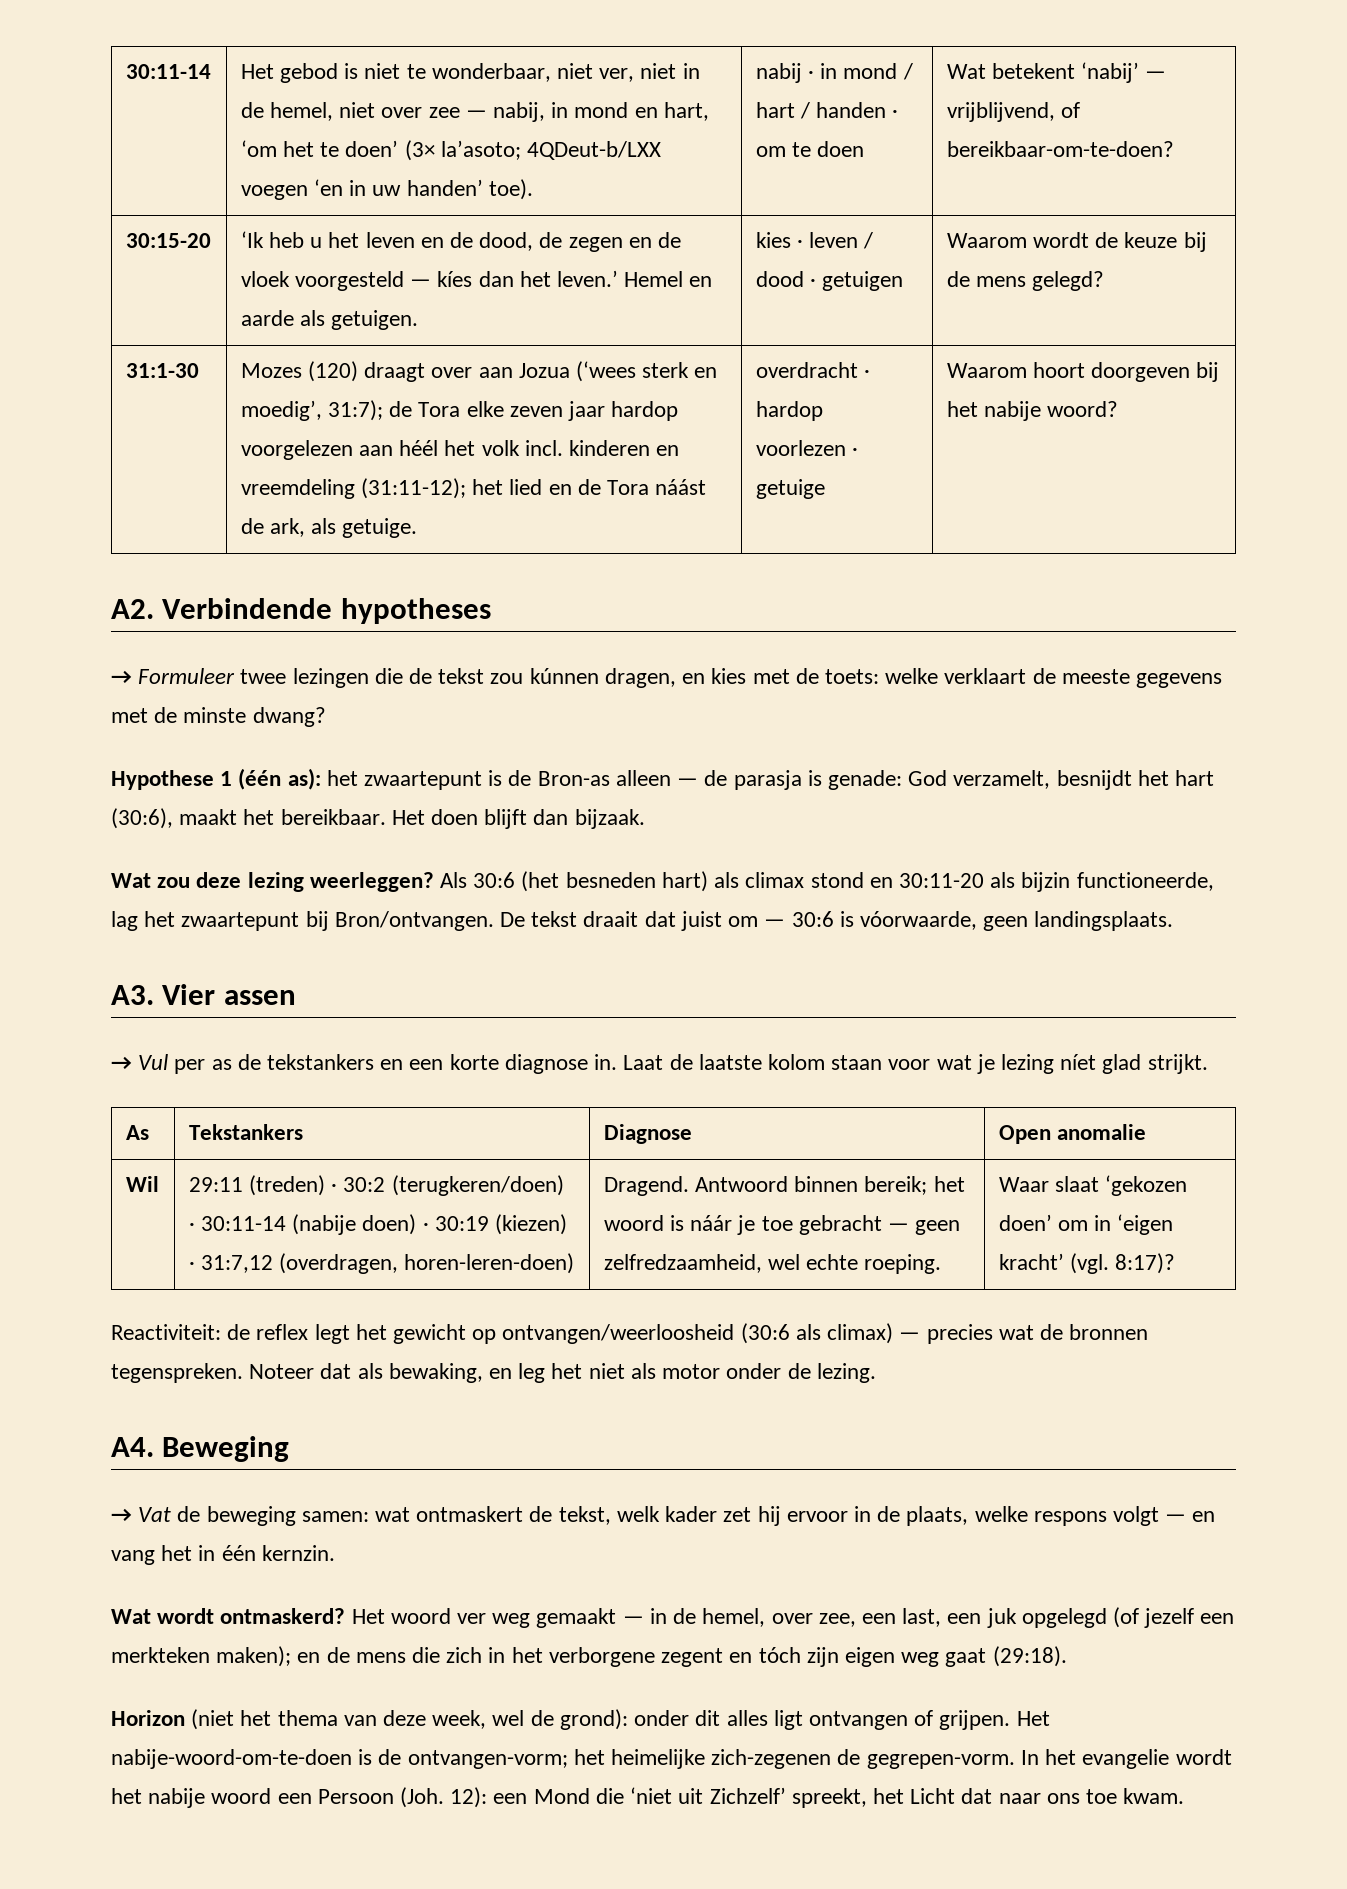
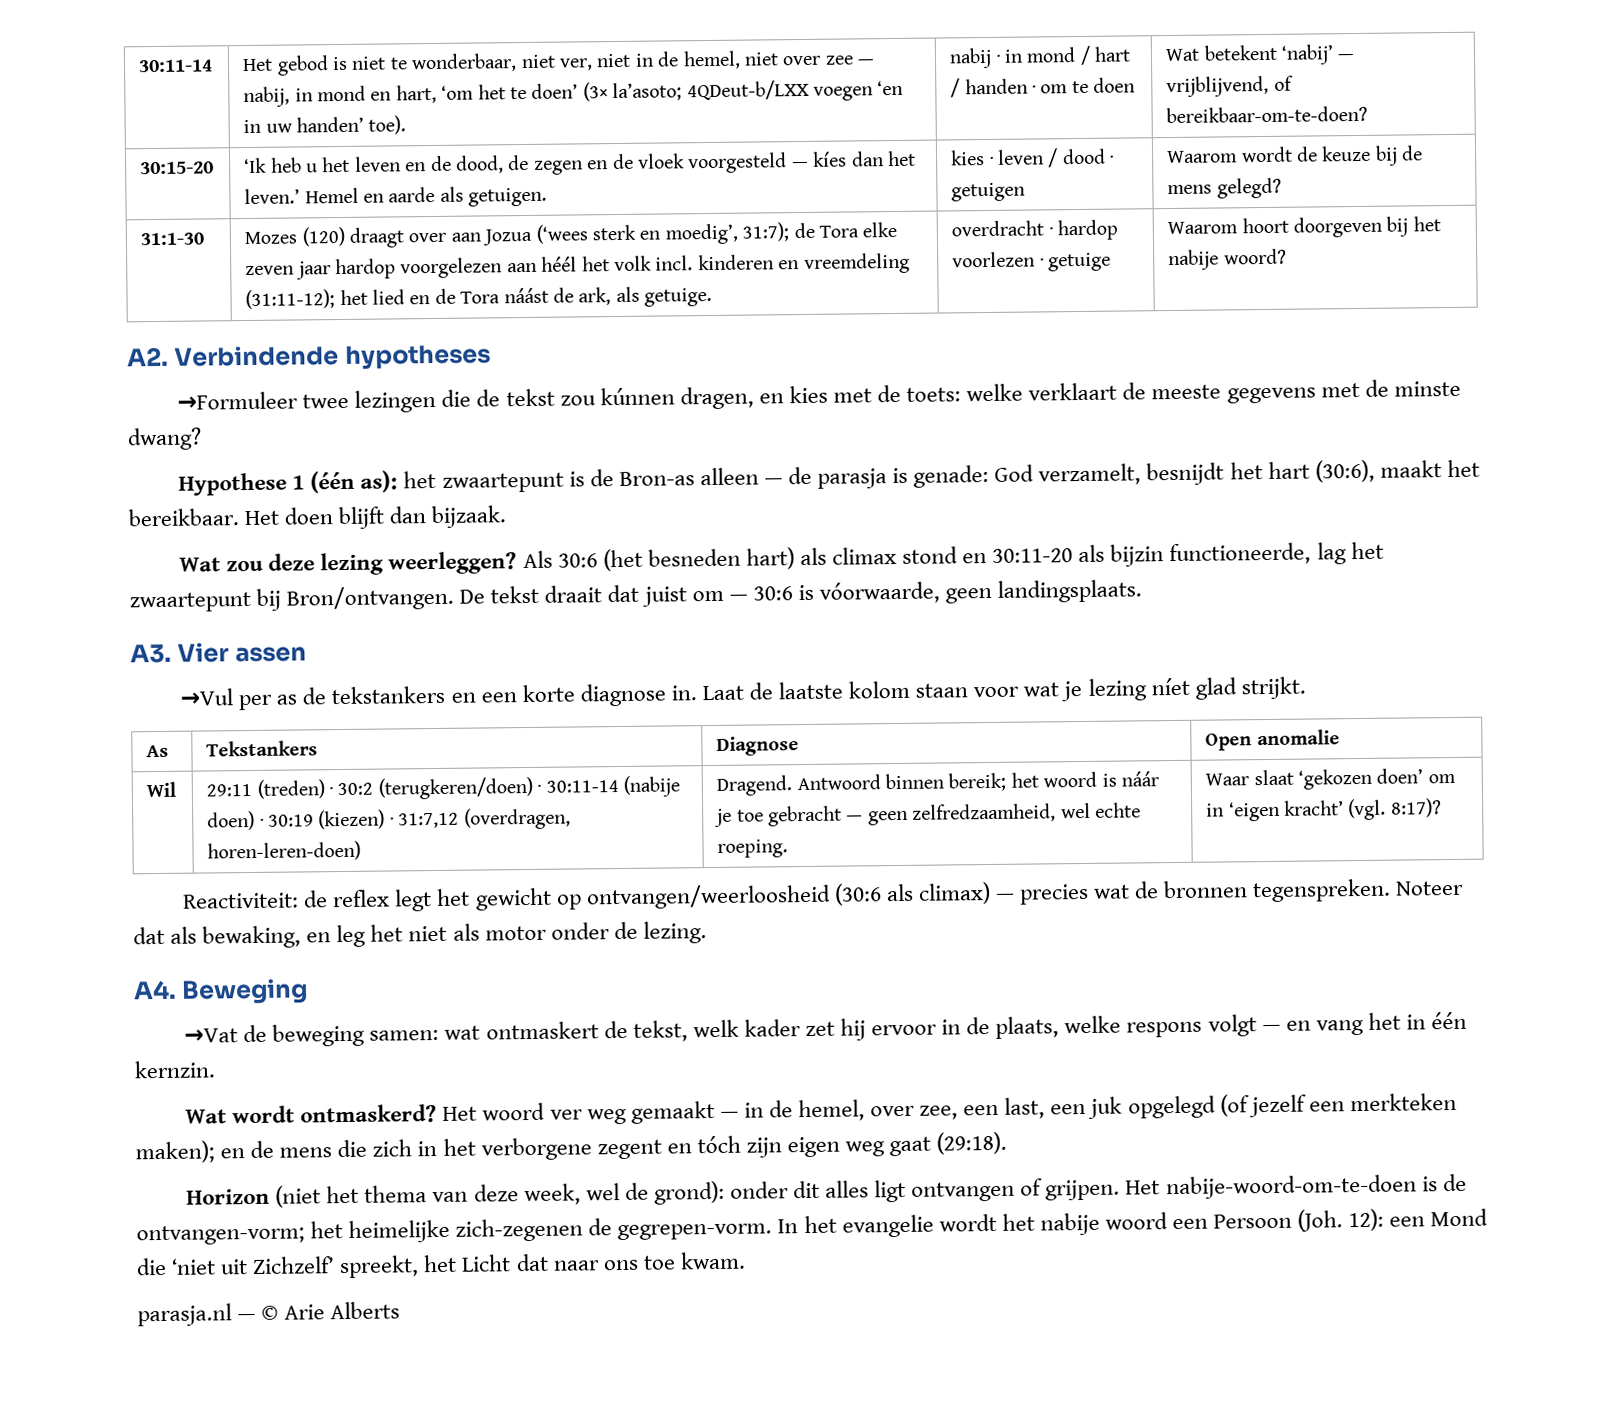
- → Formuleer twee lezingen die de tekst zou kúnnen dragen, en kies met de toets: welke verklaart de meeste gegevens met de minste dwang?
+ →Formuleer twee lezingen die de tekst zou kúnnen dragen, en kies met de toets: welke verklaart de meeste gegevens met de minste dwang?
- → Vul per as de tekstankers en een korte diagnose in.
+ →Vul per as de tekstankers en een korte diagnose in.
- → Vat de beweging samen: wat ontmaskert de tekst, welk kader zet hij ervoor in de plaats, welke respons volgt — en vang het in één kernzin.
+ →Vat de beweging samen: wat ontmaskert de tekst, welk kader zet hij ervoor in de plaats, welke respons volgt — en vang het in één kernzin.
+ parasja.nl — © Arie Alberts

